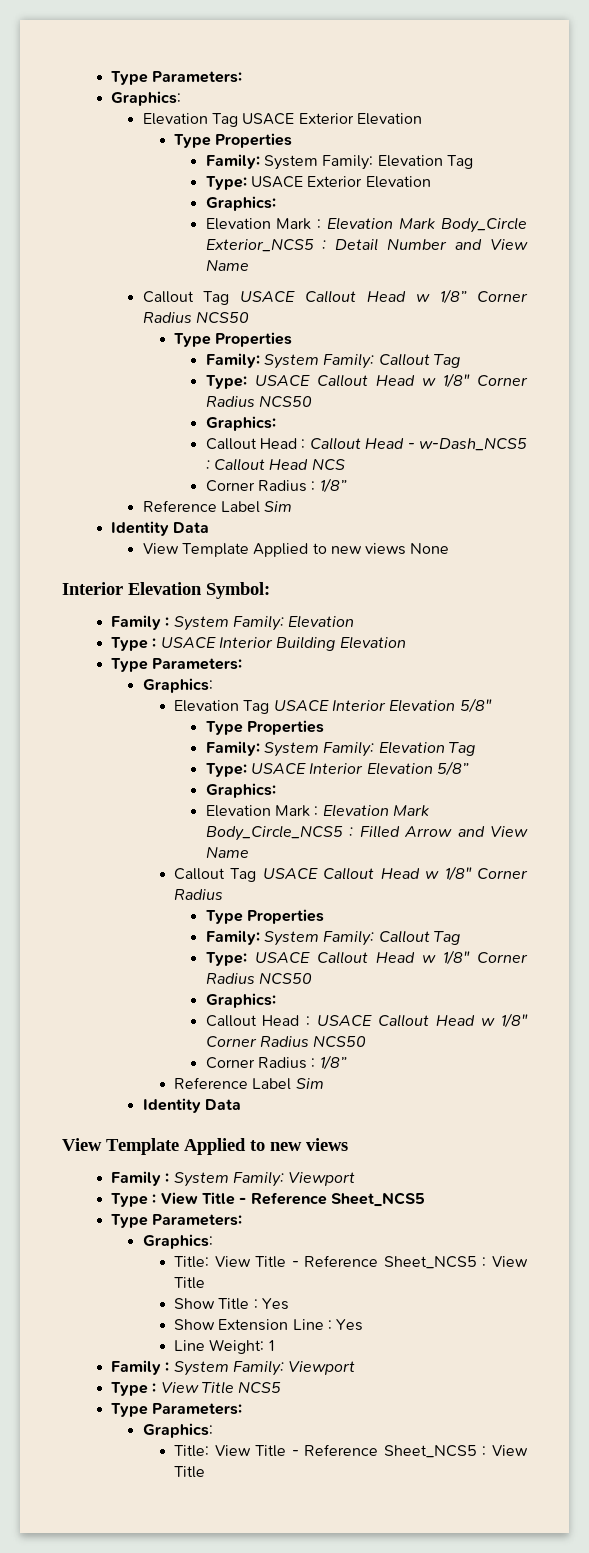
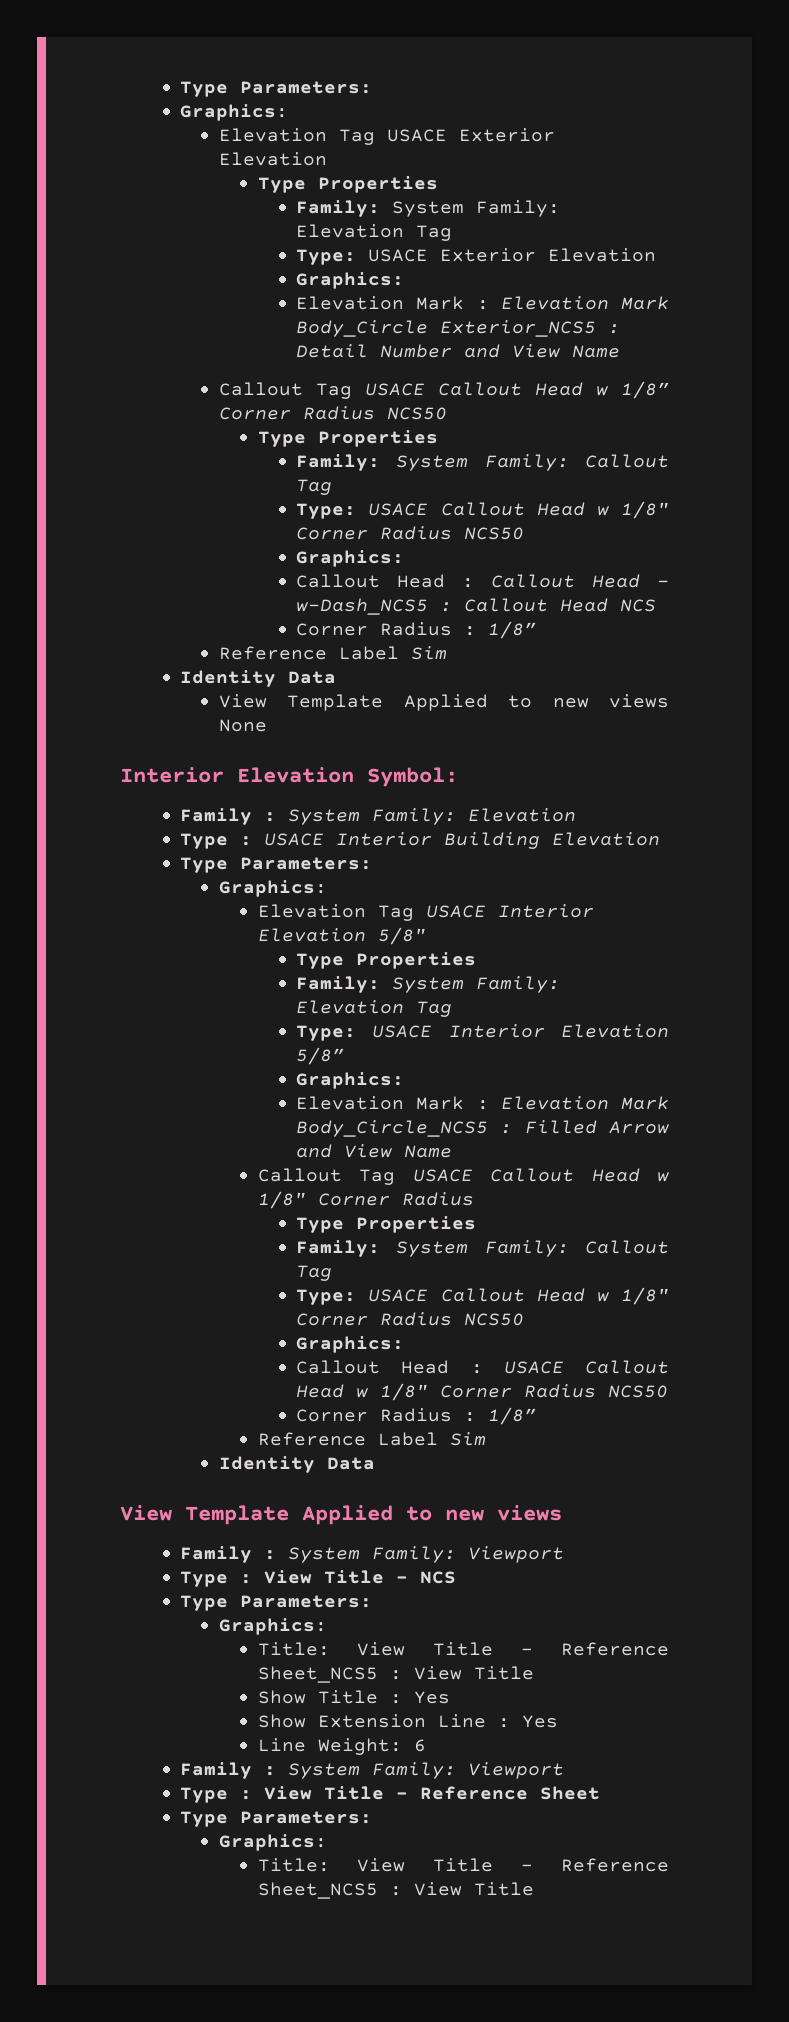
- Type : View Title - Reference Sheet_NCS5
+ Type : View Title - NCS
- Line Weight: 1
+ Line Weight: 6
  Family : System Family: Viewport
- Type : View Title NCS5
+ Type : View Title - Reference Sheet

